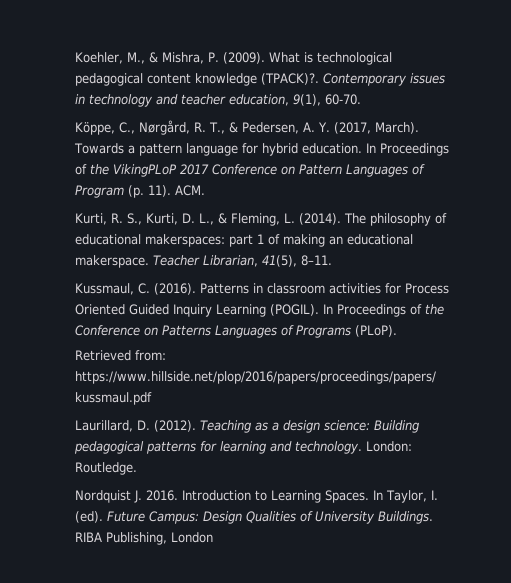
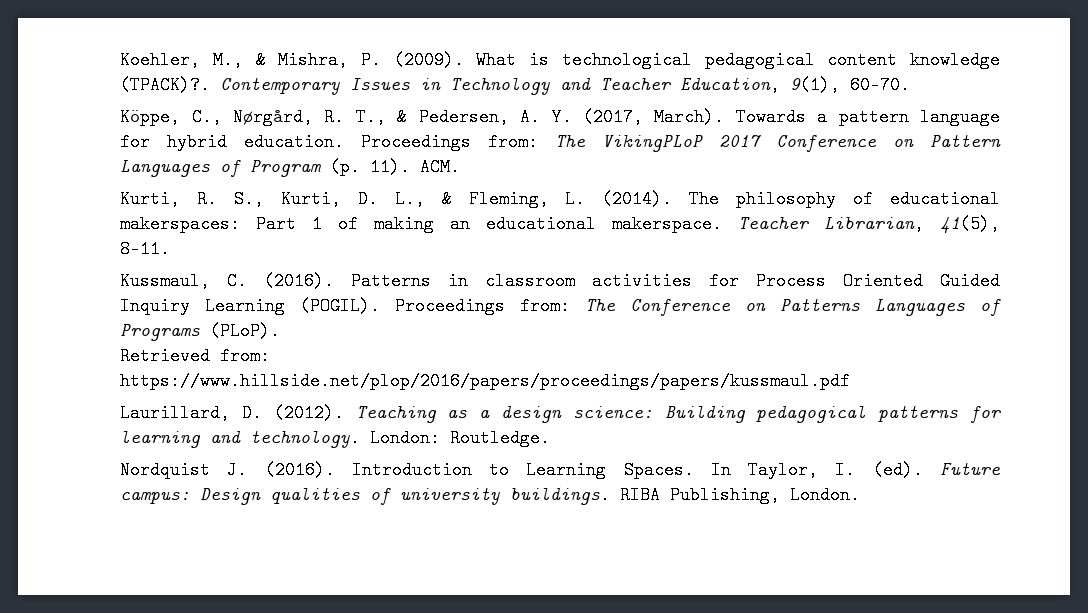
- Contemporary issues in technology and teacher education, 9(1), 60-70.
+ Contemporary Issues in Technology and Teacher Education, 9(1), 60-70.
- In Proceedings of the VikingPLoP 2017 Conference on Pattern Languages of Program (p. 11).
+ Proceedings from: The VikingPLoP 2017 Conference on Pattern Languages of Program (p. 11).
- The philosophy of educational makerspaces: part 1 of making an educational makerspace.
+ The philosophy of educational makerspaces: Part 1 of making an educational makerspace.
- In Proceedings of the Conference on Patterns Languages of Programs (PLoP).
+ Proceedings from: The Conference on Patterns Languages of Programs (PLoP).
- Nordquist J. 2016.
+ Nordquist J. (2016).
- Future Campus: Design Qualities of University Buildings.
+ Future campus: Design qualities of university buildings.
- RIBA Publishing, London
+ RIBA Publishing, London.

